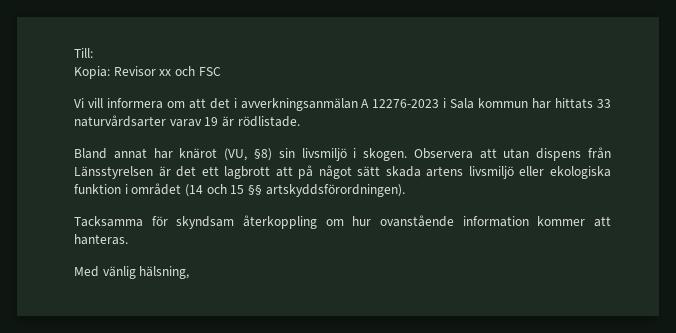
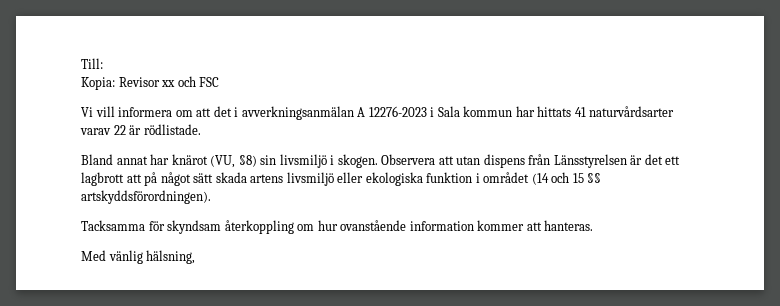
- Vi vill informera om att det i avverkningsanmälan A 12276-2023 i Sala kommun har hittats 33 naturvårdsarter varav 19 är rödlistade.
+ Vi vill informera om att det i avverkningsanmälan A 12276-2023 i Sala kommun har hittats 41 naturvårdsarter varav 22 är rödlistade.

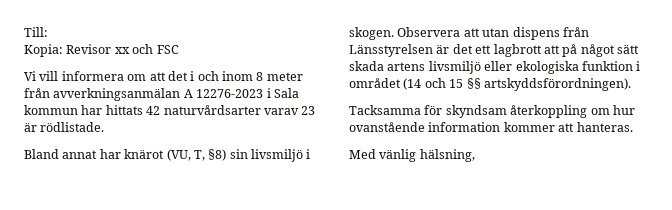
- Vi vill informera om att det i avverkningsanmälan A 12276-2023 i Sala kommun har hittats 41 naturvårdsarter varav 22 är rödlistade.
+ Vi vill informera om att det i och inom 8 meter från avverkningsanmälan A 12276-2023 i Sala kommun har hittats 42 naturvårdsarter varav 23 är rödlistade.
- Bland annat har knärot (VU, §8) sin livsmiljö i skogen.
+ Bland annat har knärot (VU, T, §8) sin livsmiljö i skogen.

